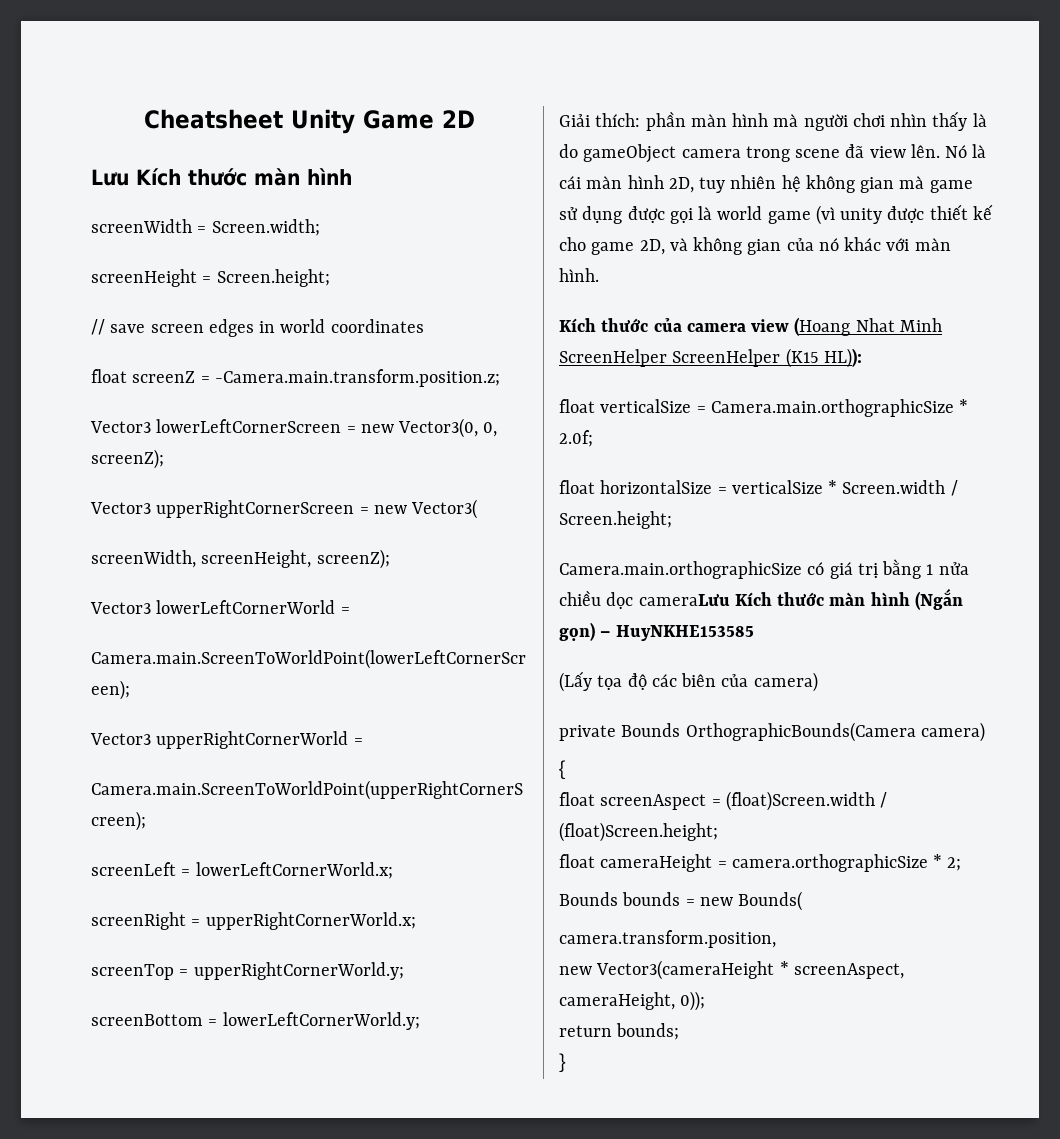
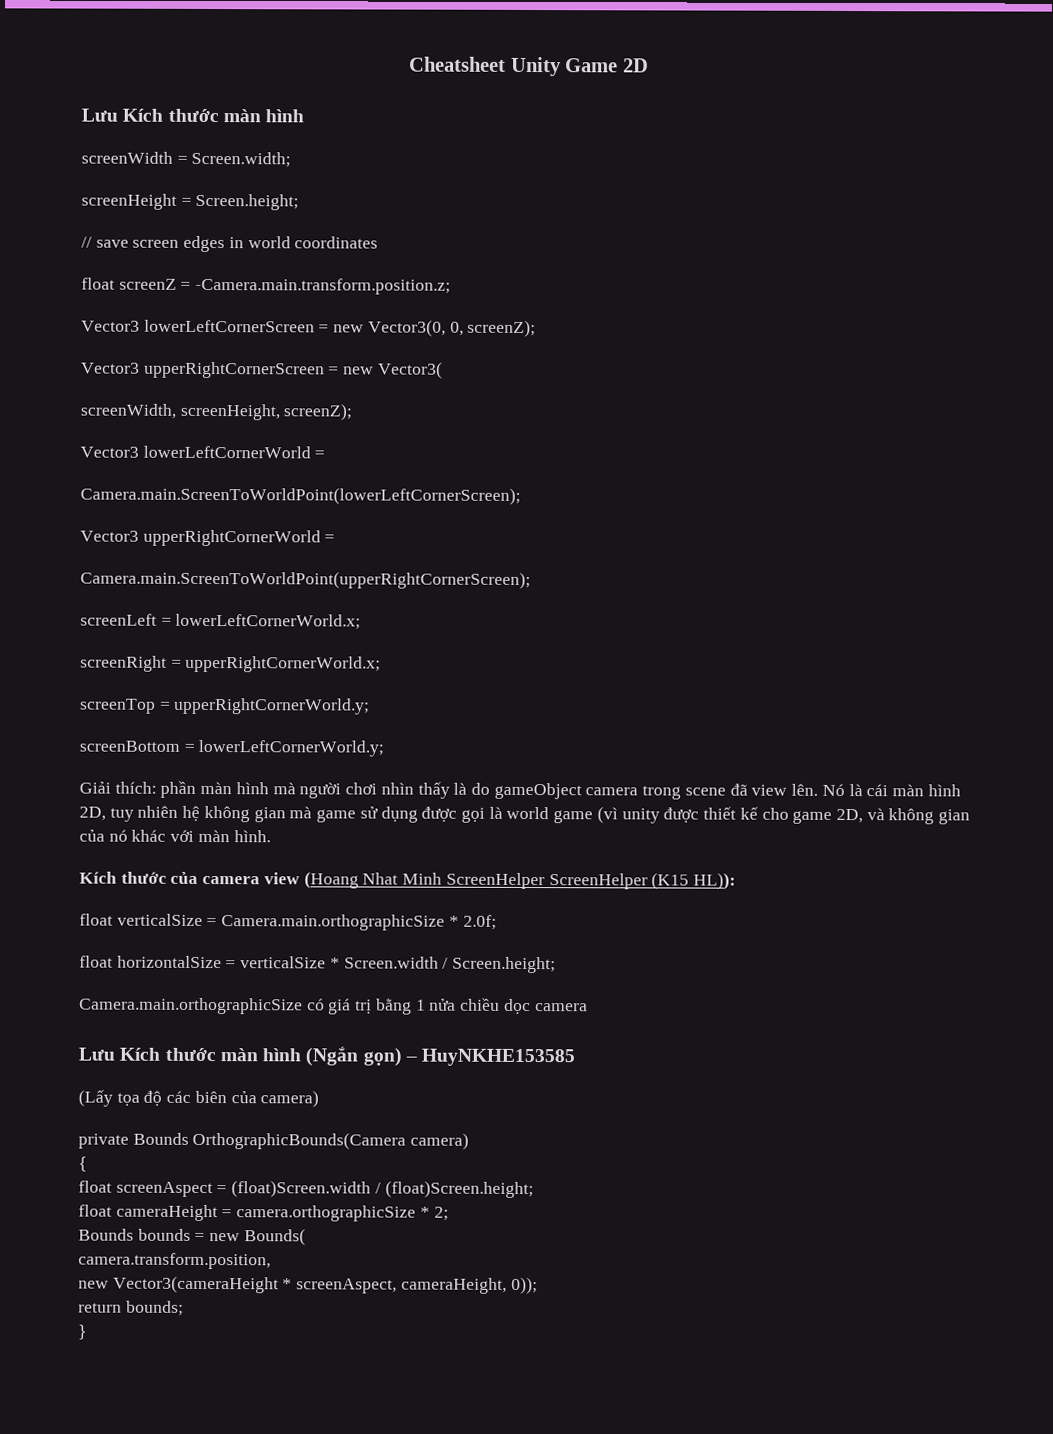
- Camera.main.orthographicSize có giá trị bằng 1 nửa chiều dọc cameraLưu Kích thước màn hình (Ngắn gọn) – HuyNKHE153585
+ Camera.main.orthographicSize có giá trị bằng 1 nửa chiều dọc camera
+ Lưu Kích thước màn hình (Ngắn gọn) – HuyNKHE153585

